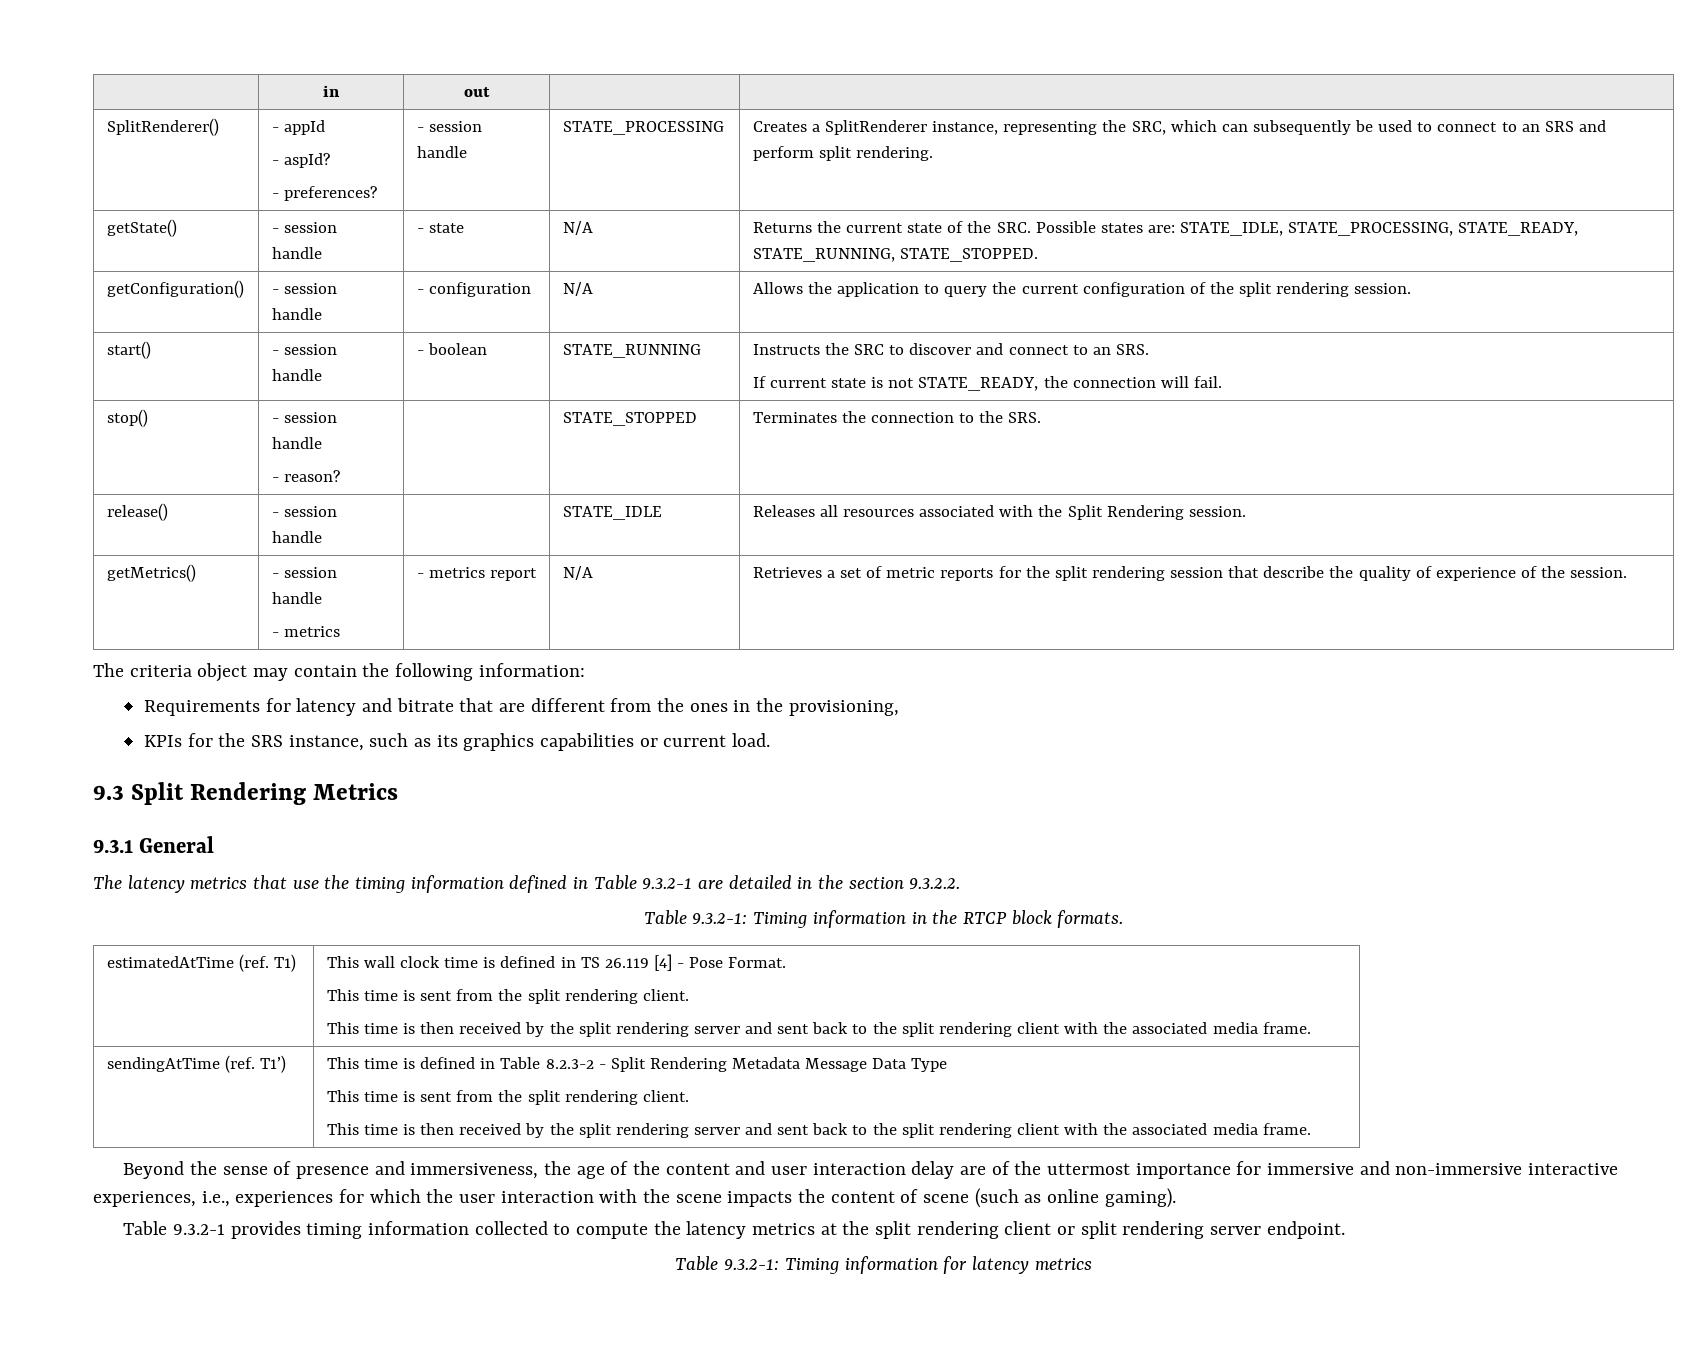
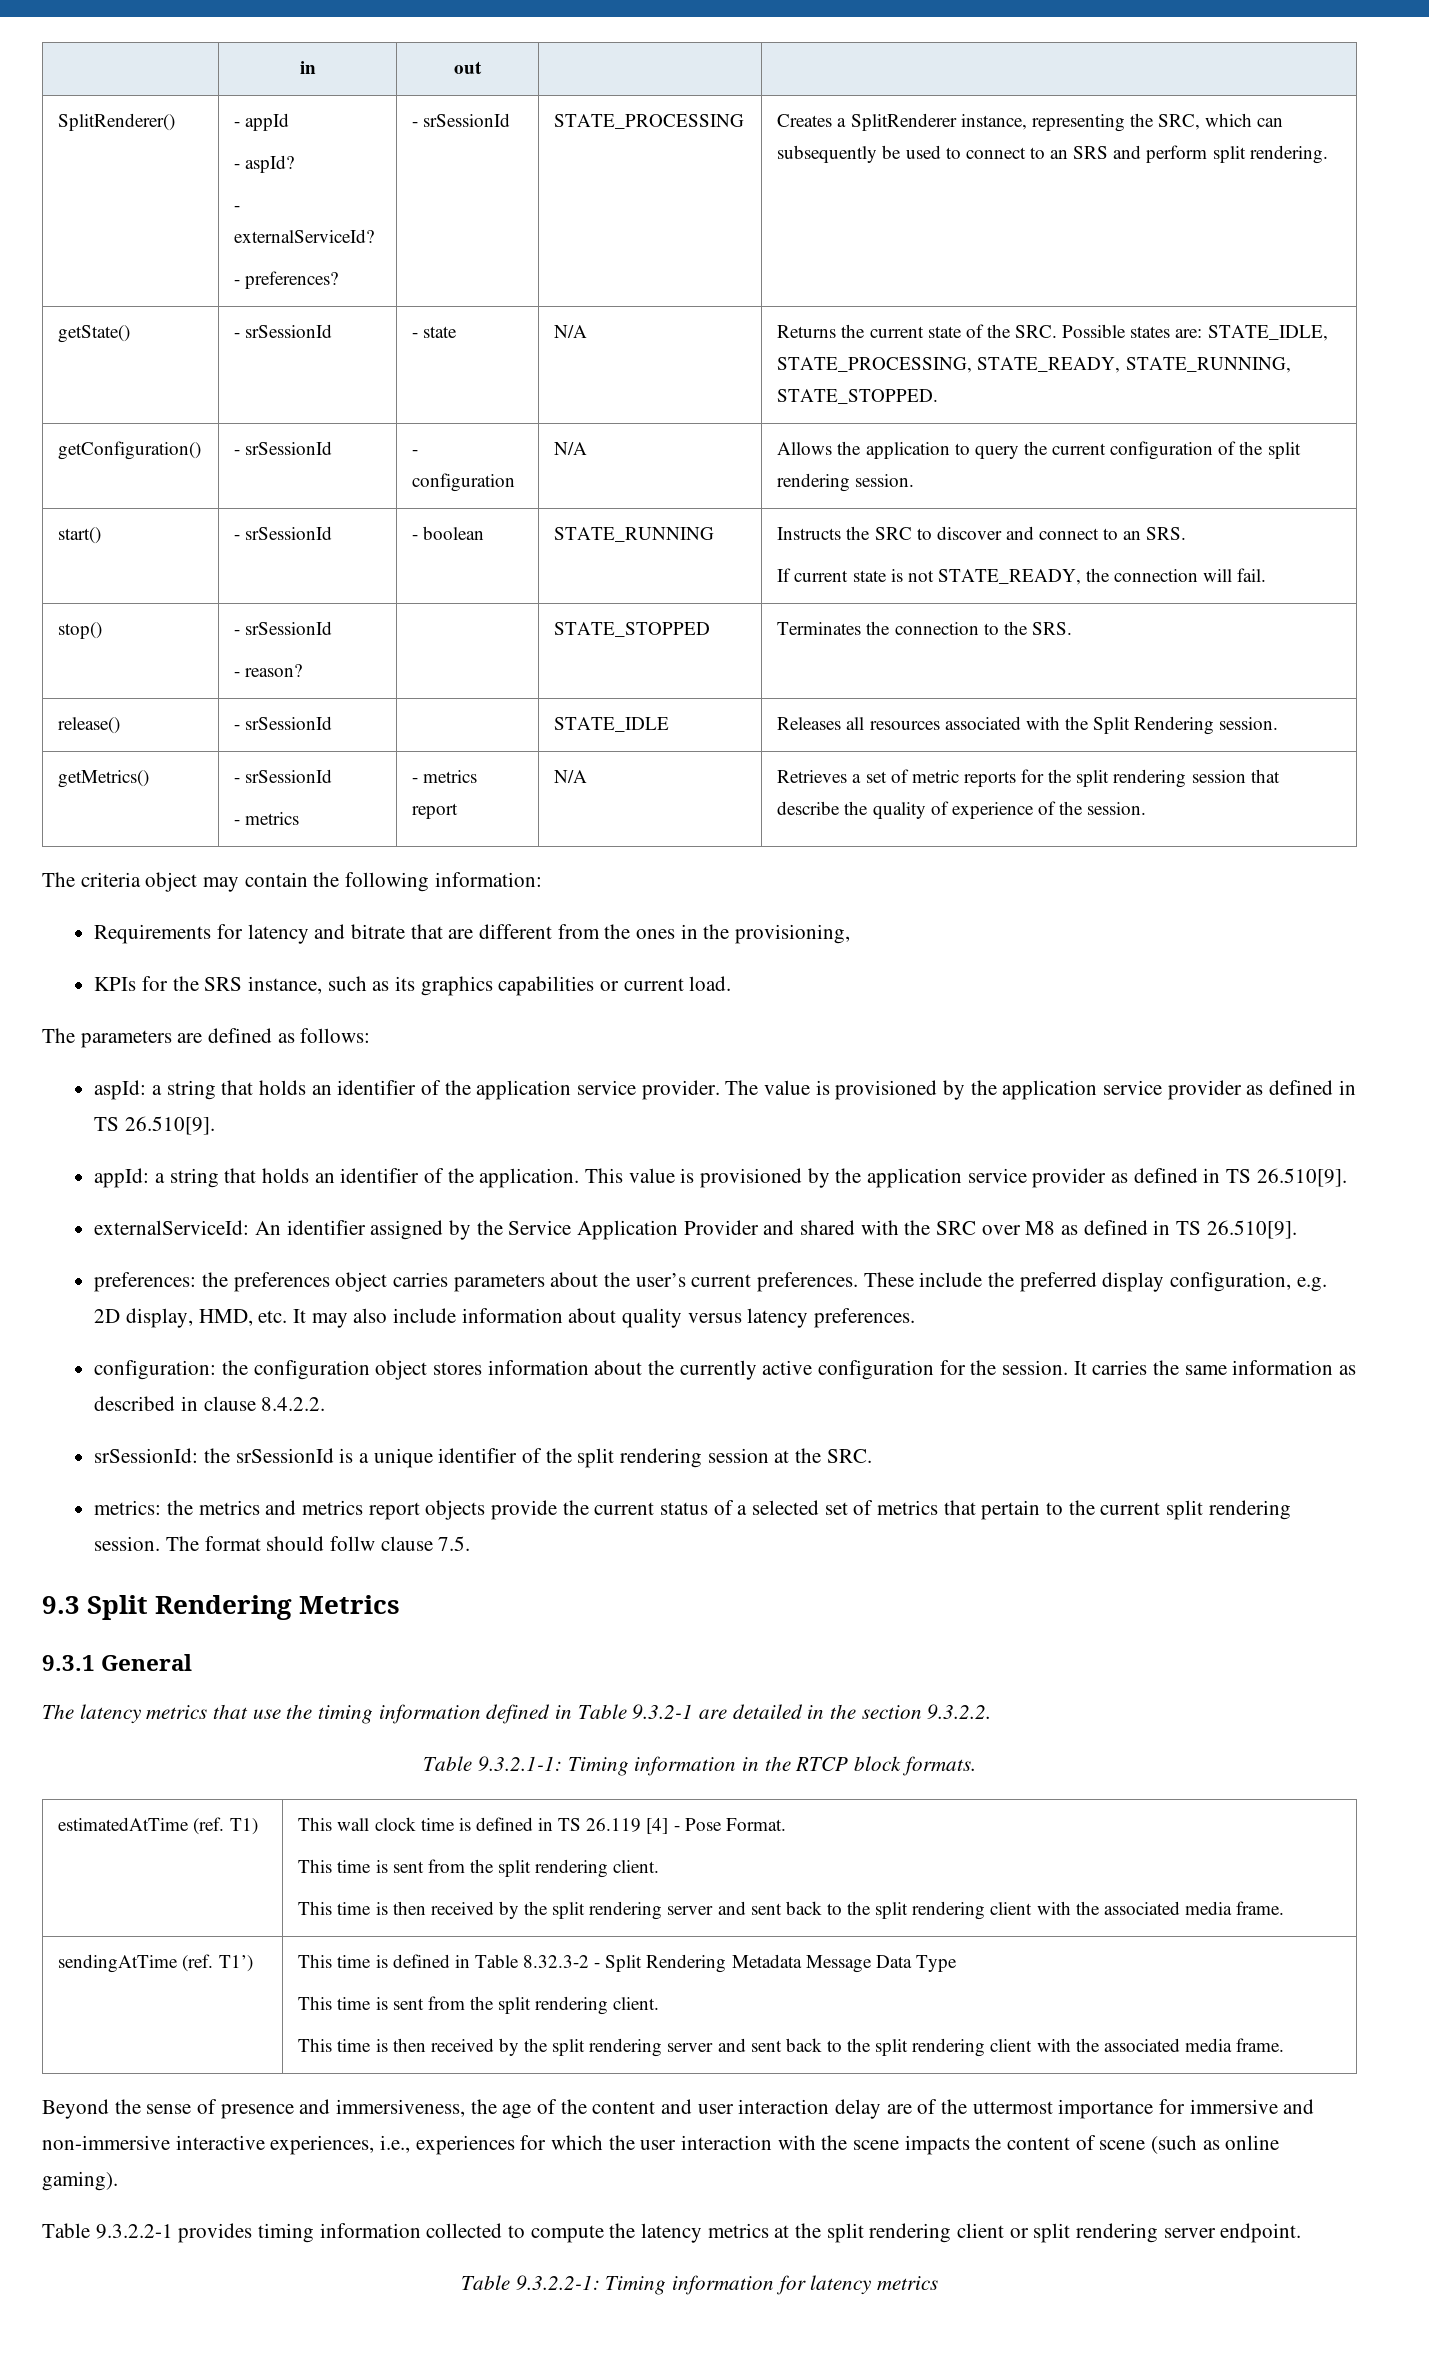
  SplitRenderer() | - appId
  - aspId?
- - preferences? | - session handle | STATE_PROCESSING | Creates a SplitRenderer instance, representing the SRC, which can subsequently be used to connect to an SRS and perform split rendering.
+ - externalServiceId?
+ - preferences? | - srSessionId | STATE_PROCESSING | Creates a SplitRenderer instance, representing the SRC, which can subsequently be used to connect to an SRS and perform split rendering.
- getState() | - session handle | - state | N/A | Returns the current state of the SRC. Possible states are: STATE_IDLE, STATE_PROCESSING, STATE_READY, STATE_RUNNING, STATE_STOPPED.
+ getState() | - srSessionId | - state | N/A | Returns the current state of the SRC. Possible states are: STATE_IDLE, STATE_PROCESSING, STATE_READY, STATE_RUNNING, STATE_STOPPED.
- getConfiguration() | - session handle | - configuration | N/A | Allows the application to query the current configuration of the split rendering session.
+ getConfiguration() | - srSessionId | - configuration | N/A | Allows the application to query the current configuration of the split rendering session.
- start() | - session handle | - boolean | STATE_RUNNING | Instructs the SRC to discover and connect to an SRS.
+ start() | - srSessionId | - boolean | STATE_RUNNING | Instructs the SRC to discover and connect to an SRS.
- stop() | - session handle
+ stop() | - srSessionId
- release() | - session handle | | STATE_IDLE | Releases all resources associated with the Split Rendering session.
+ release() | - srSessionId | | STATE_IDLE | Releases all resources associated with the Split Rendering session.
- getMetrics() | - session handle
+ getMetrics() | - srSessionId
+ The parameters are defined as follows:
+ aspId: a string that holds an identifier of the application service provider. The value is provisioned by the application service provider as defined in TS 26.510[9].
+ appId: a string that holds an identifier of the application. This value is provisioned by the application service provider as defined in TS 26.510[9].
+ externalServiceId: An identifier assigned by the Service Application Provider and shared with the SRC over M8 as defined in TS 26.510[9].
+ preferences: the preferences object carries parameters about the user’s current preferences. These include the preferred display configuration, e.g. 2D display, HMD, etc. It may also include information about quality versus latency preferences.
+ configuration: the configuration object stores information about the currently active configuration for the session. It carries the same information as described in clause 8.4.2.2.
+ srSessionId: the srSessionId is a unique identifier of the split rendering session at the SRC.
+ metrics: the metrics and metrics report objects provide the current status of a selected set of metrics that pertain to the current split rendering session. The format should follw clause 7.5.
- Table 9.3.2-1: Timing information in the RTCP block formats.
+ Table 9.3.2.1-1: Timing information in the RTCP block formats.
- This time is defined in Table 8.2.3-2 - Split Rendering Metadata Message Data Type
+ This time is defined in Table 8.32.3-2 - Split Rendering Metadata Message Data Type
- Table 9.3.2-1 provides timing information collected to compute the latency metrics at the split rendering client or split rendering server endpoint.
+ Table 9.3.2.2-1 provides timing information collected to compute the latency metrics at the split rendering client or split rendering server endpoint.
- Table 9.3.2-1: Timing information for latency metrics
+ Table 9.3.2.2-1: Timing information for latency metrics

